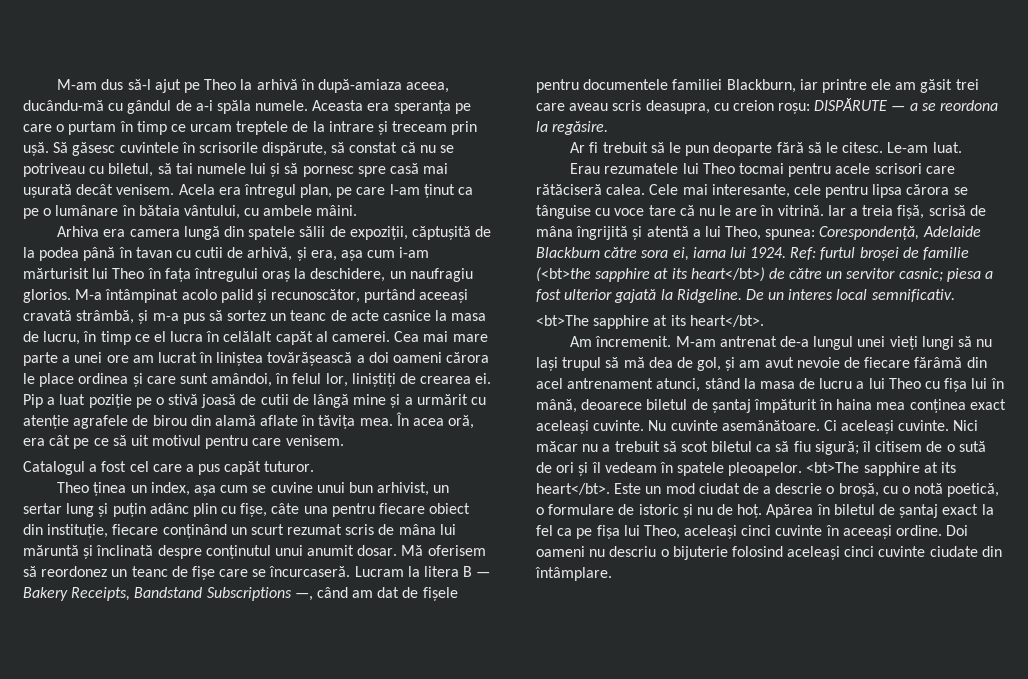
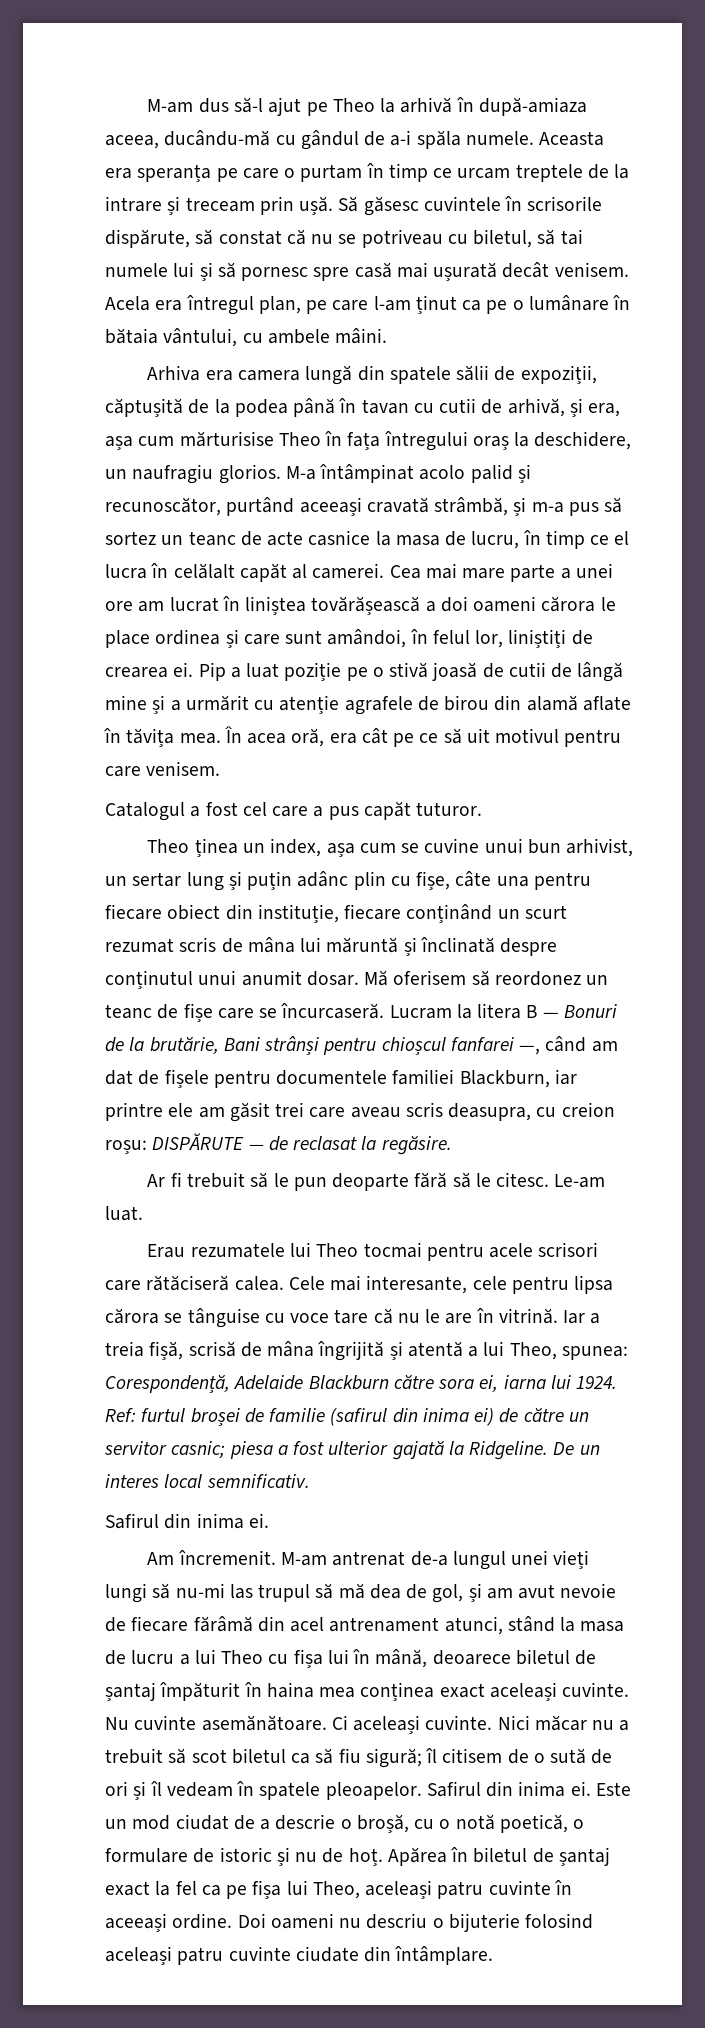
- Arhiva era camera lungă din spatele sălii de expoziții, căptușită de la podea până în tavan cu cutii de arhivă, și era, așa cum i-am mărturisit lui Theo în fața întregului oraș la deschidere, un naufragiu glorios.
+ Arhiva era camera lungă din spatele sălii de expoziții, căptușită de la podea până în tavan cu cutii de arhivă, și era, așa cum mărturisise Theo în fața întregului oraș la deschidere, un naufragiu glorios.
- Lucram la litera B — Bakery Receipts, Bandstand Subscriptions —, când am dat de fișele pentru documentele familiei Blackburn, iar printre ele am găsit trei care aveau scris deasupra, cu creion roșu: DISPĂRUTE — a se reordona la regăsire.
+ Lucram la litera B — Bonuri de la brutărie, Bani strânși pentru chioșcul fanfarei —, când am dat de fișele pentru documentele familiei Blackburn, iar printre ele am găsit trei care aveau scris deasupra, cu creion roșu: DISPĂRUTE — de reclasat la regăsire.
- Ref: furtul broșei de familie (<bt>the sapphire at its heart</bt>) de către un servitor casnic; piesa a fost ulterior gajată la Ridgeline.
+ Ref: furtul broșei de familie (safirul din inima ei) de către un servitor casnic; piesa a fost ulterior gajată la Ridgeline.
  De un interes local semnificativ.
- <bt>The sapphire at its heart</bt>.
+ Safirul din inima ei.
- M-am antrenat de-a lungul unei vieți lungi să nu lași trupul să mă dea de gol, și am avut nevoie de fiecare fărâmă din acel antrenament atunci, stând la masa de lucru a lui Theo cu fișa lui în mână, deoarece biletul de șantaj împăturit în haina mea conținea exact aceleași cuvinte.
+ M-am antrenat de-a lungul unei vieți lungi să nu-mi las trupul să mă dea de gol, și am avut nevoie de fiecare fărâmă din acel antrenament atunci, stând la masa de lucru a lui Theo cu fișa lui în mână, deoarece biletul de șantaj împăturit în haina mea conținea exact aceleași cuvinte.
- Nici măcar nu a trebuit să scot biletul ca să fiu sigură; îl citisem de o sută de ori și îl vedeam în spatele pleoapelor. <bt>The sapphire at its heart</bt>.
+ Nici măcar nu a trebuit să scot biletul ca să fiu sigură; îl citisem de o sută de ori și îl vedeam în spatele pleoapelor. Safirul din inima ei.
- Apărea în biletul de șantaj exact la fel ca pe fișa lui Theo, aceleași cinci cuvinte în aceeași ordine.
+ Apărea în biletul de șantaj exact la fel ca pe fișa lui Theo, aceleași patru cuvinte în aceeași ordine.
- Doi oameni nu descriu o bijuterie folosind aceleași cinci cuvinte ciudate din întâmplare.
+ Doi oameni nu descriu o bijuterie folosind aceleași patru cuvinte ciudate din întâmplare.

